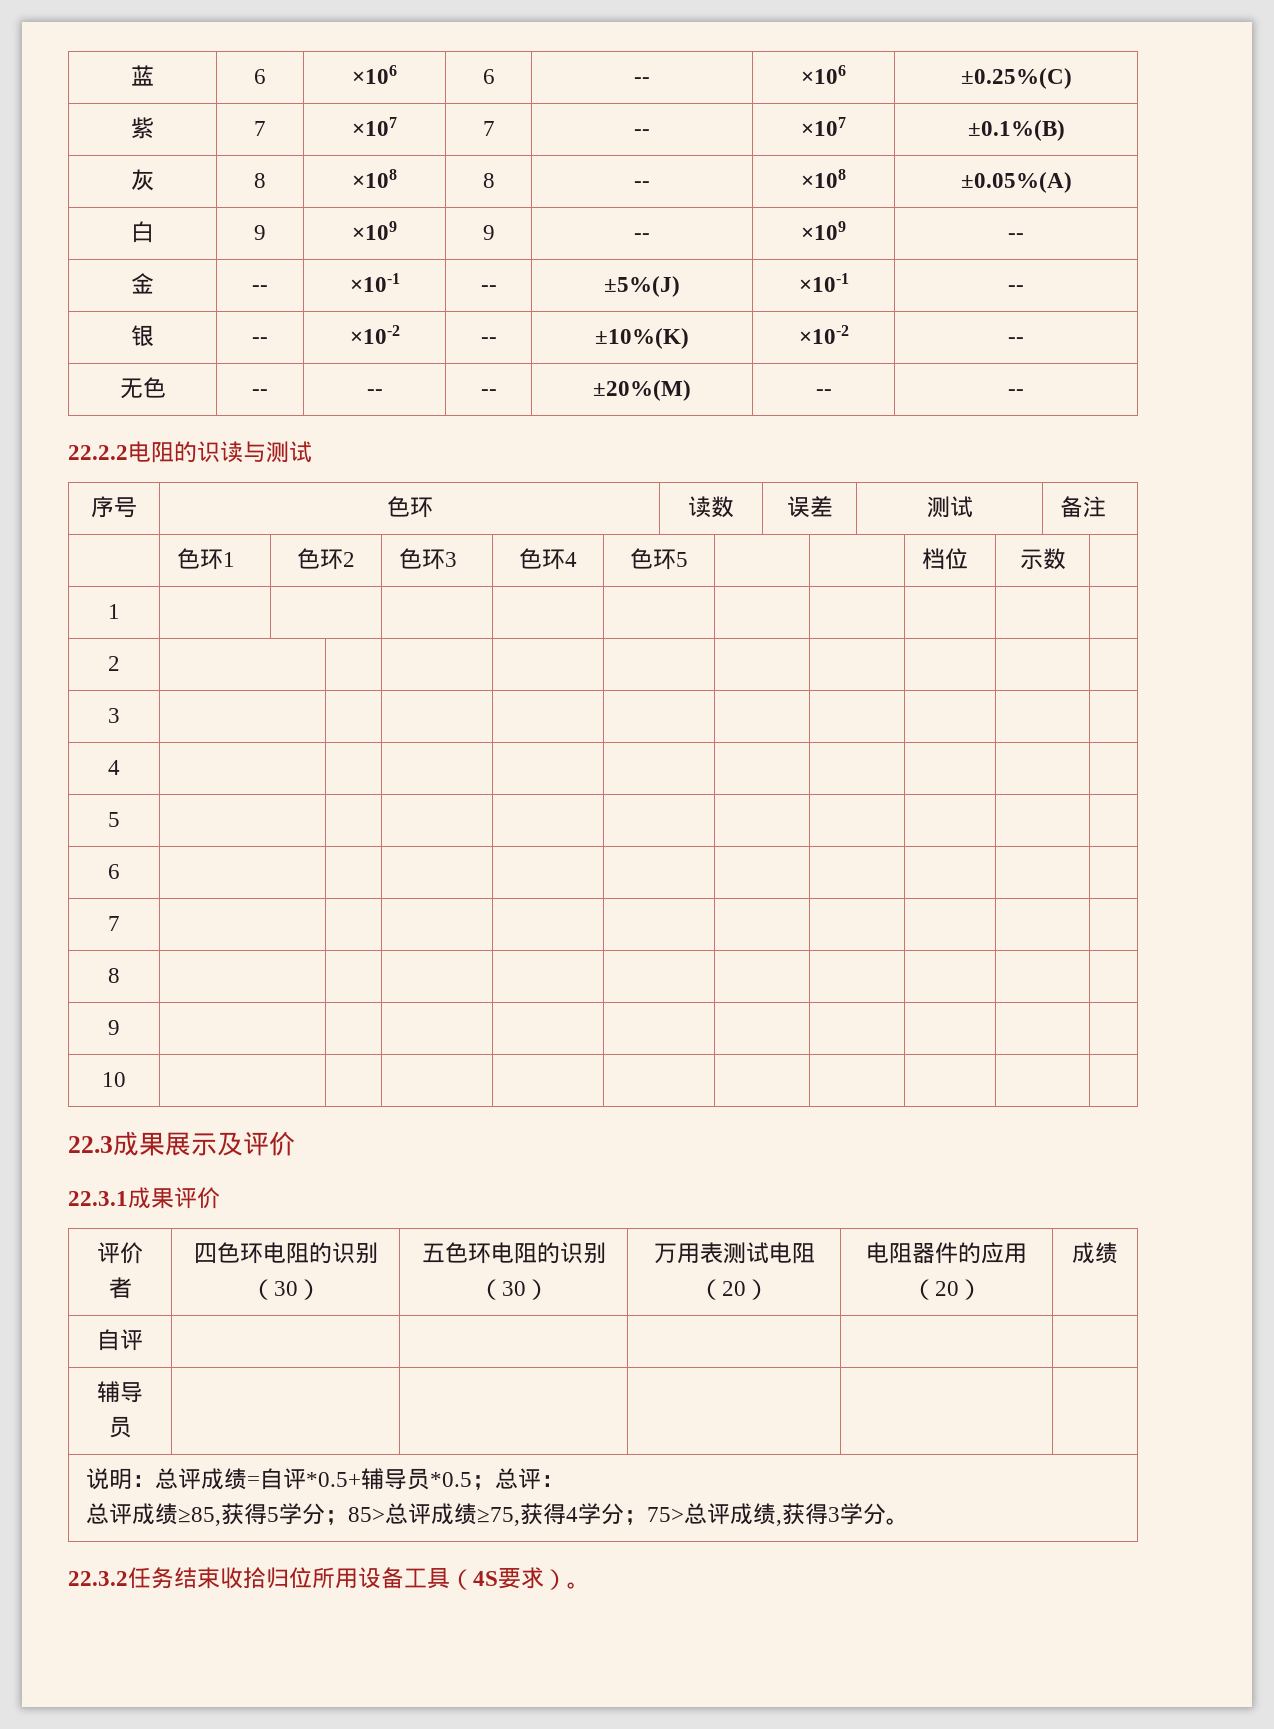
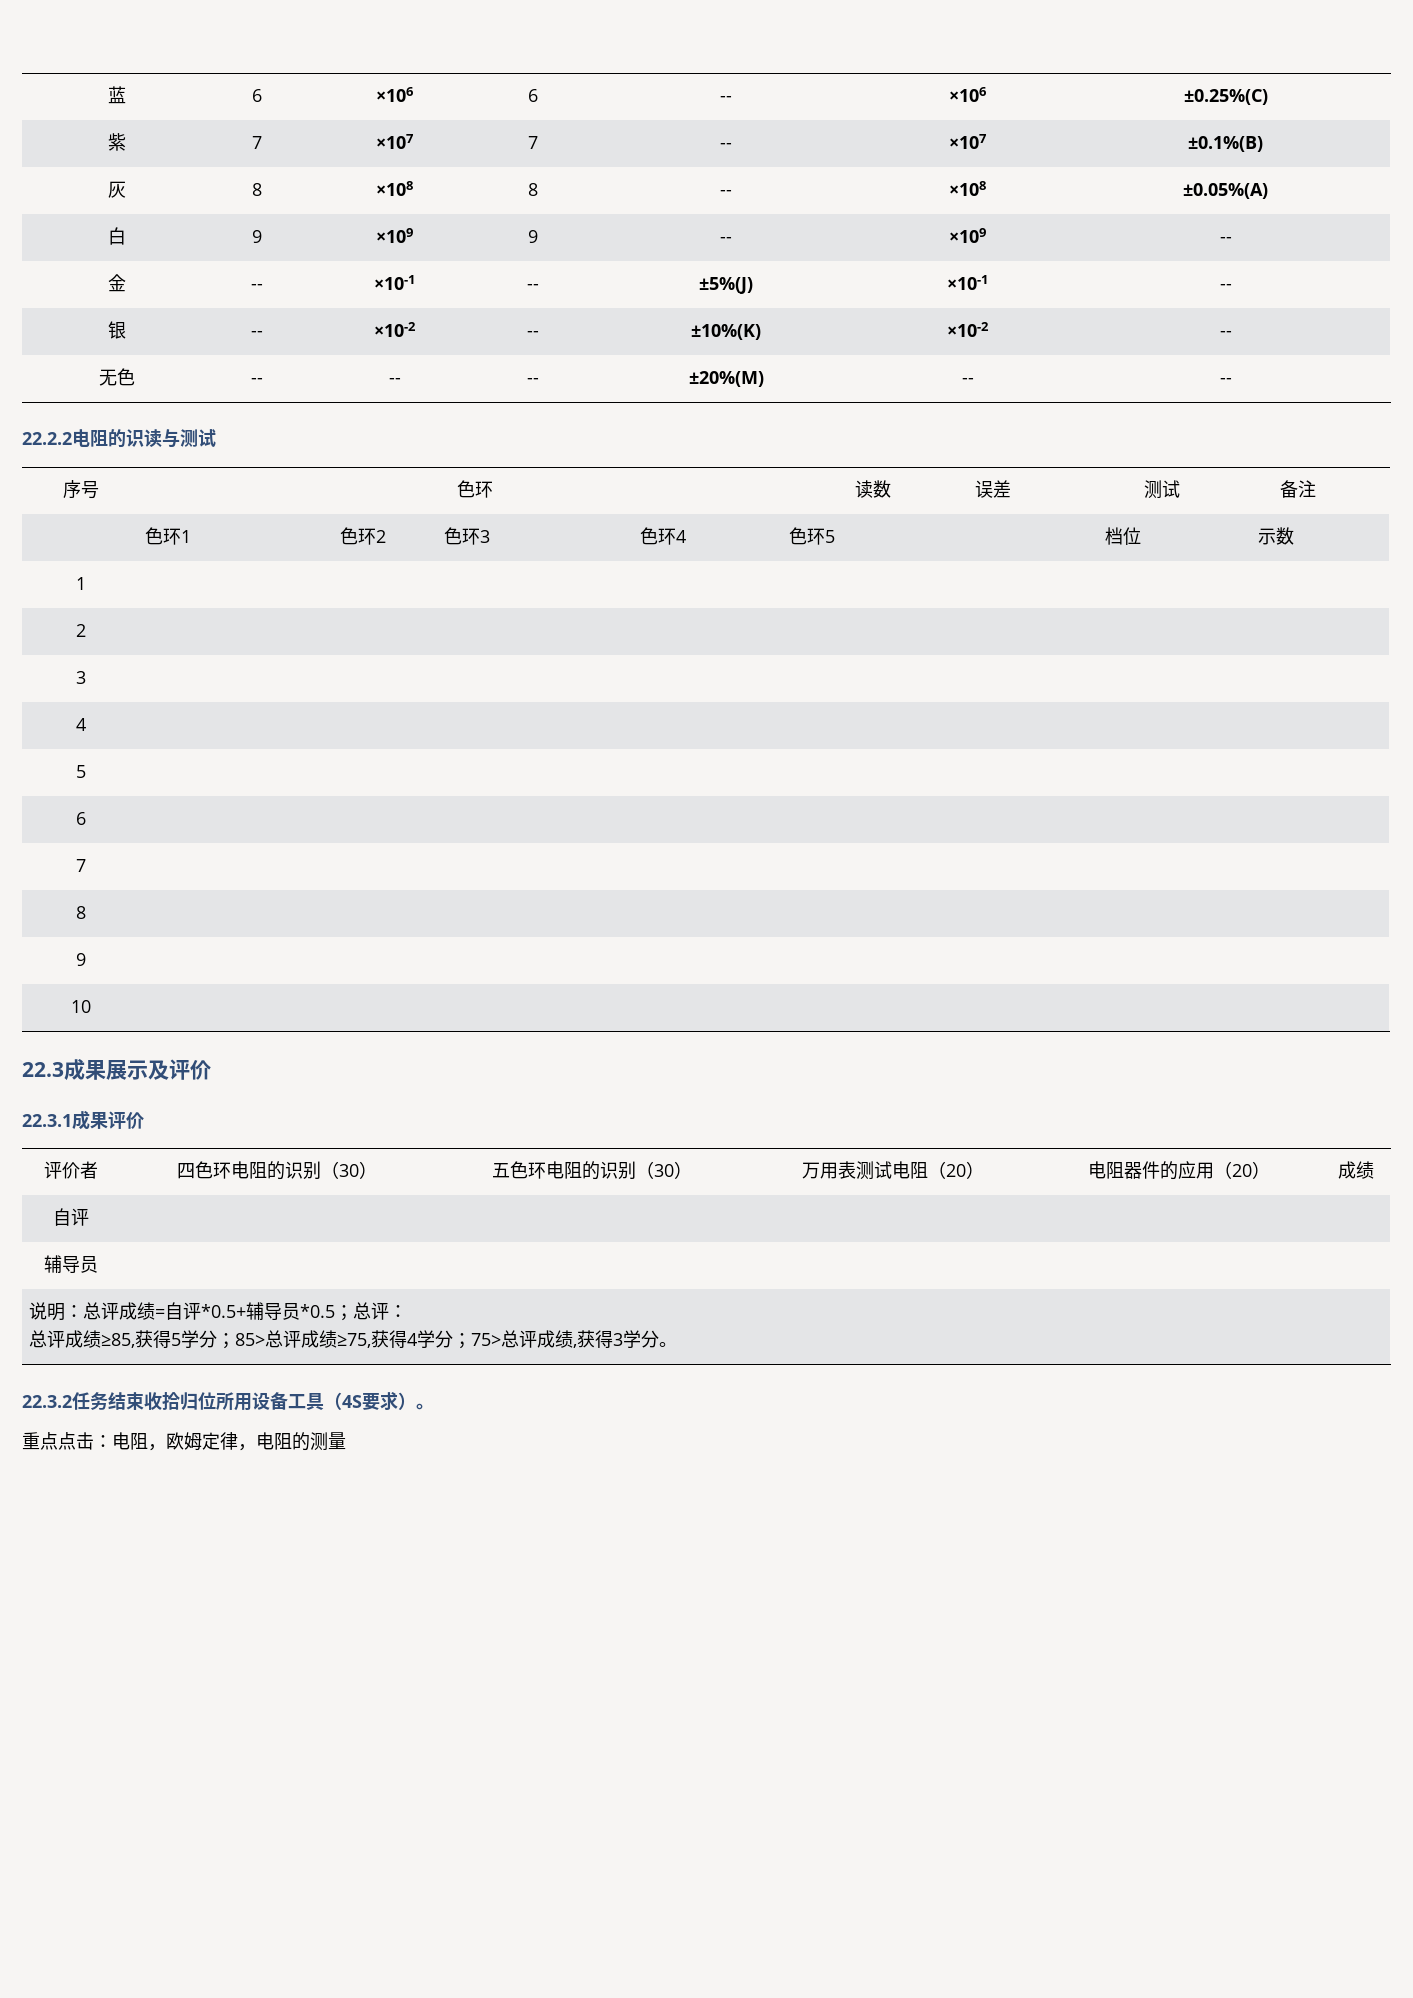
+ 重点点击：电阻，欧姆定律，电阻的测量

